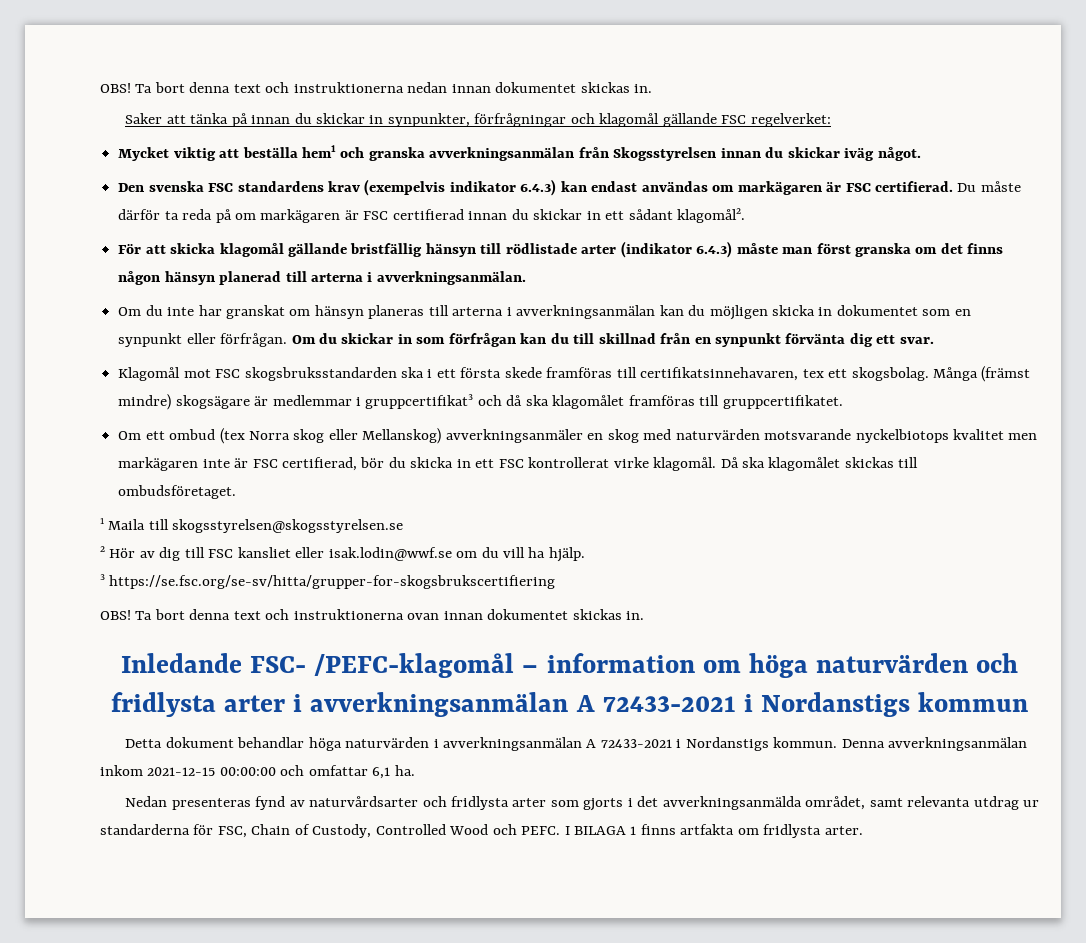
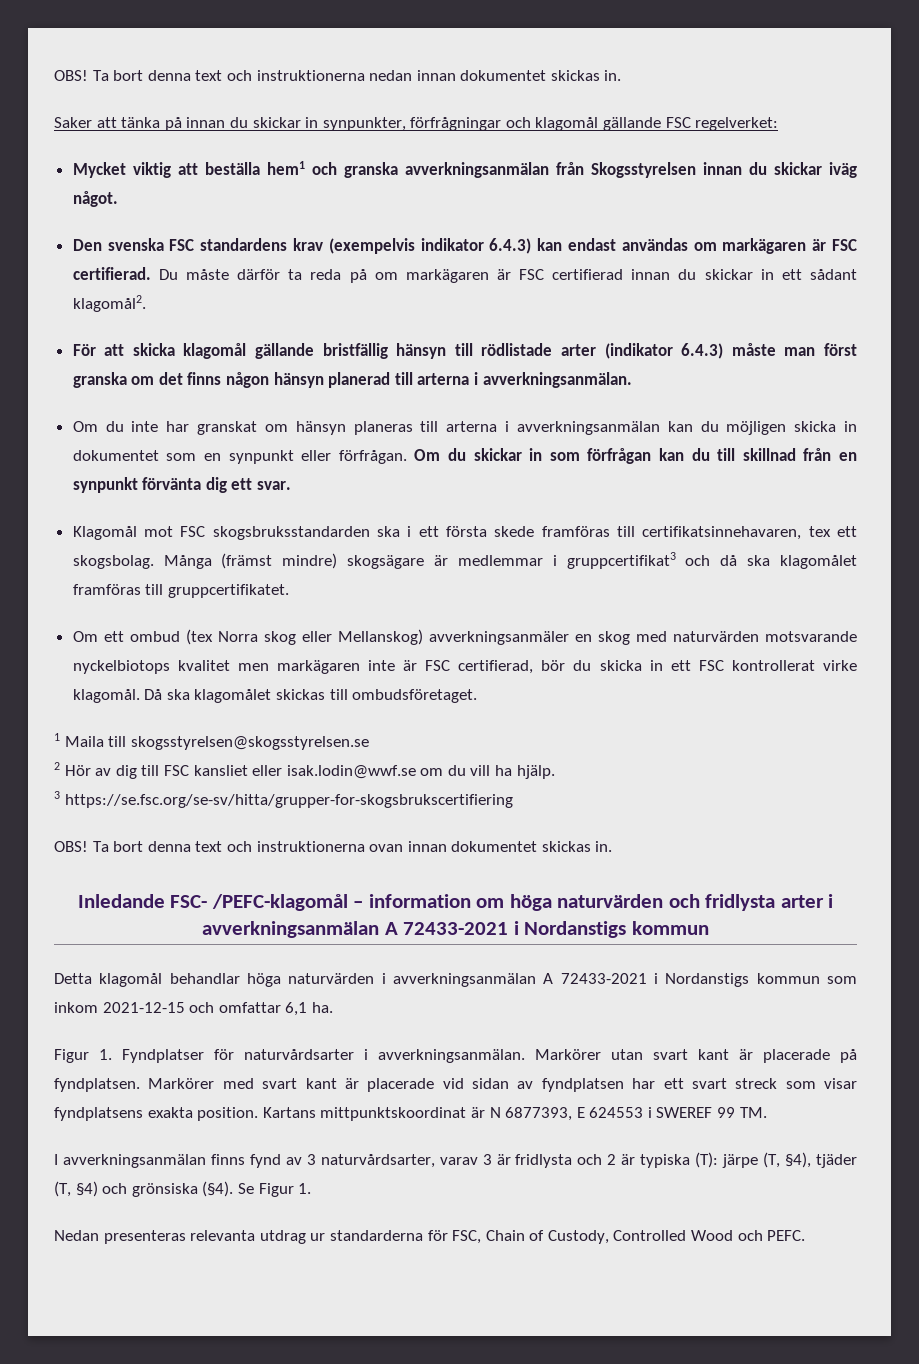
- Detta dokument behandlar höga naturvärden i avverkningsanmälan A 72433-2021 i Nordanstigs kommun. Denna avverkningsanmälan inkom 2021-12-15 00:00:00 och omfattar 6,1 ha.
+ Detta klagomål behandlar höga naturvärden i avverkningsanmälan A 72433-2021 i Nordanstigs kommun som inkom 2021-12-15 och omfattar 6,1 ha.
- Nedan presenteras fynd av naturvårdsarter och fridlysta arter som gjorts i det avverkningsanmälda området, samt relevanta utdrag ur standarderna för FSC, Chain of Custody, Controlled Wood och PEFC. I BILAGA 1 finns artfakta om fridlysta arter.
+ Figur 1. Fyndplatser för naturvårdsarter i avverkningsanmälan. Markörer utan svart kant är placerade på fyndplatsen. Markörer med svart kant är placerade vid sidan av fyndplatsen har ett svart streck som visar fyndplatsens exakta position. Kartans mittpunktskoordinat är N 6877393, E 624553 i SWEREF 99 TM.
+ I avverkningsanmälan finns fynd av 3 naturvårdsarter, varav 3 är fridlysta och 2 är typiska (T): järpe (T, §4), tjäder (T, §4) och grönsiska (§4). Se Figur 1.
+ Nedan presenteras relevanta utdrag ur standarderna för FSC, Chain of Custody, Controlled Wood och PEFC.

